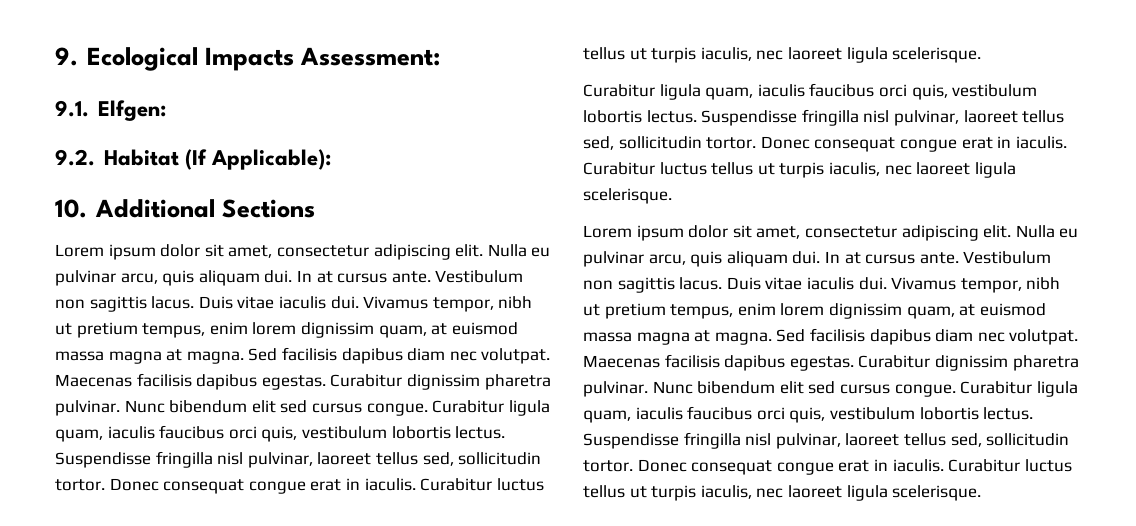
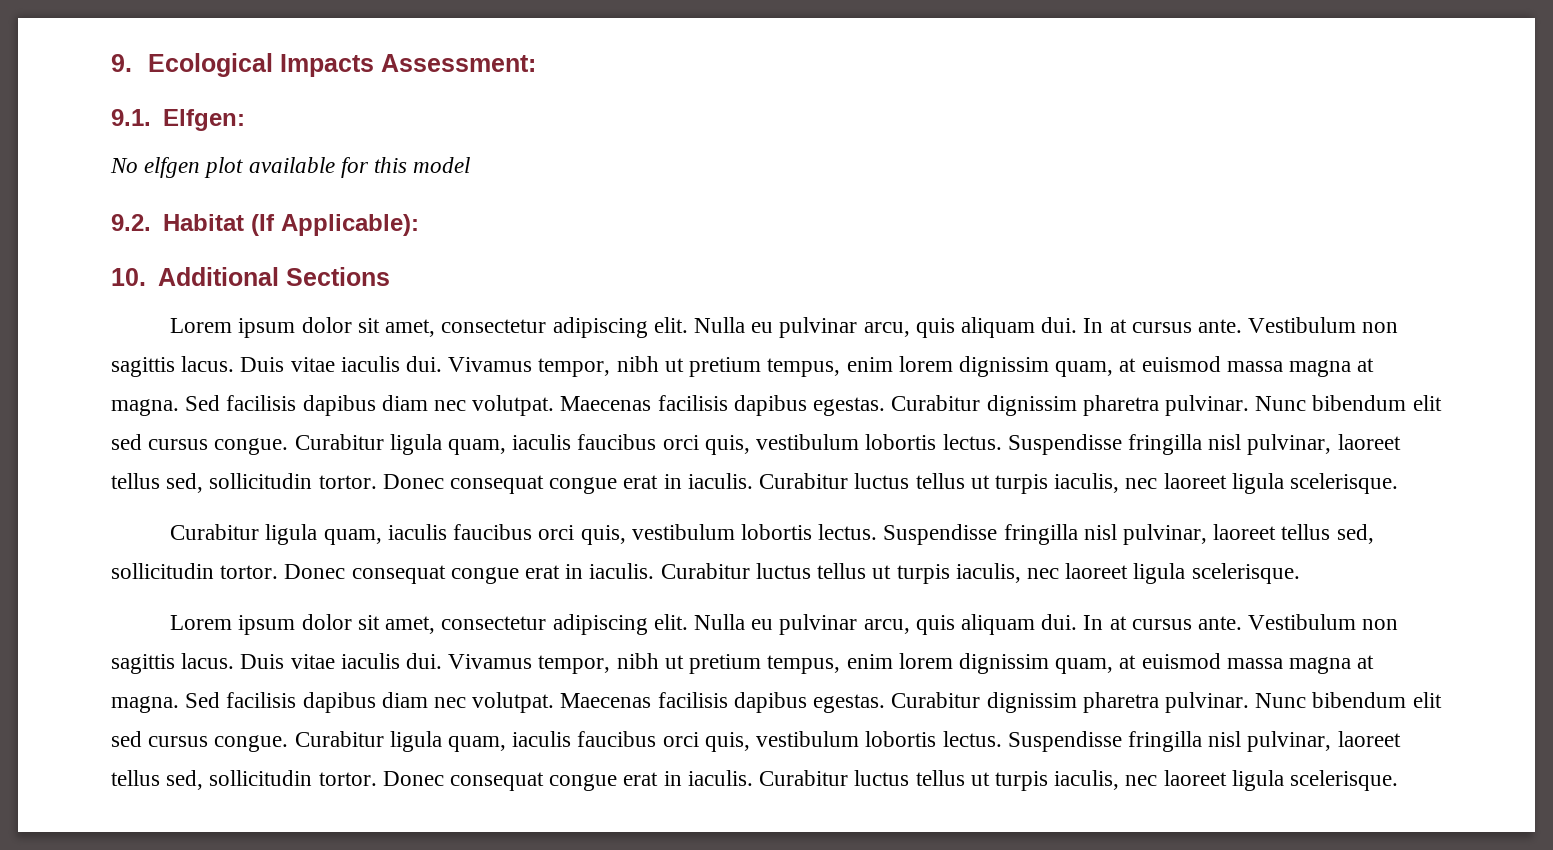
+ No elfgen plot available for this model

